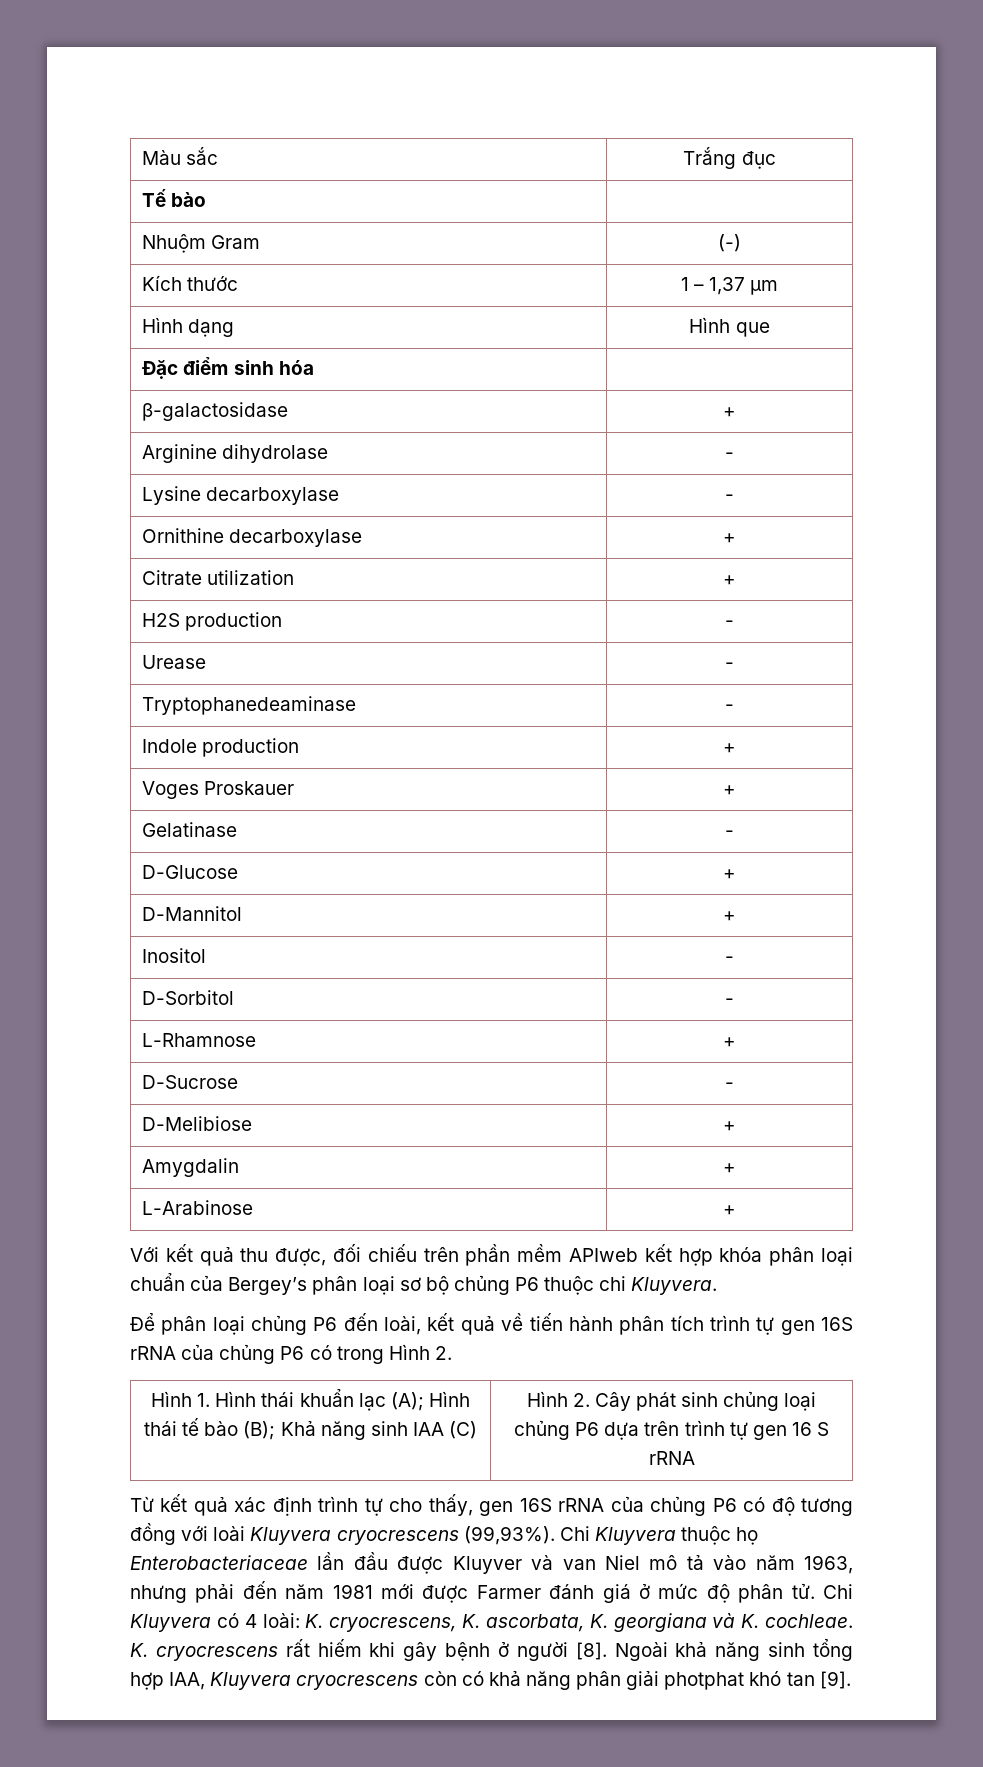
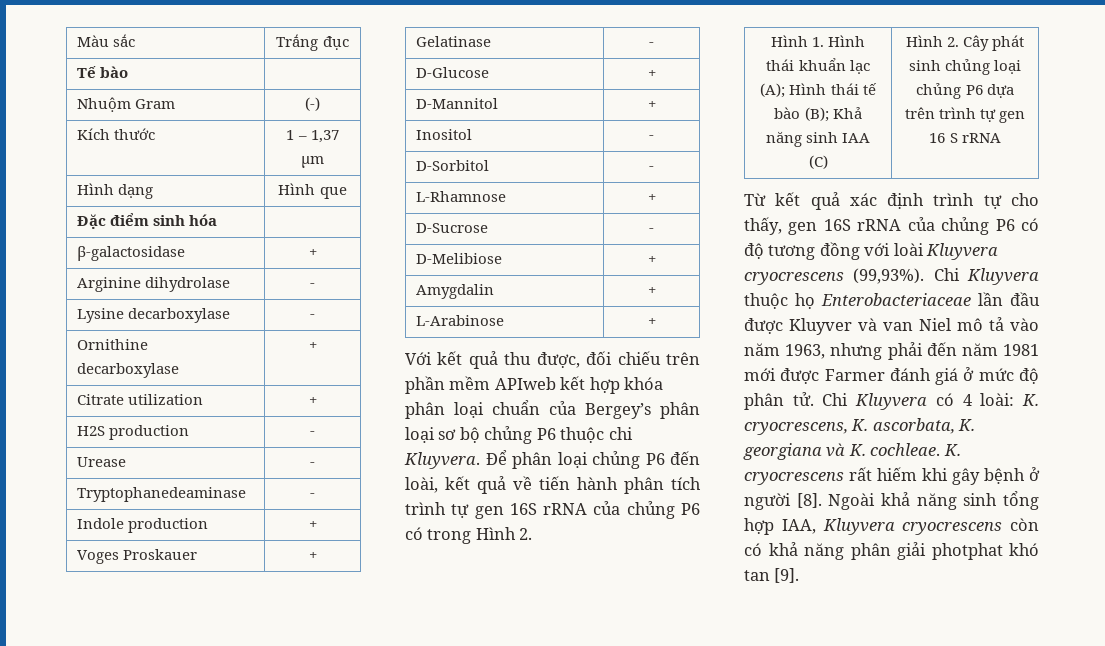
- Với kết quả thu được, đối chiếu trên phần mềm APIweb kết hợp khóa phân loại chuẩn của Bergey’s phân loại sơ bộ chủng P6 thuộc chi Kluyvera.
- Để phân loại chủng P6 đến loài, kết quả về tiến hành phân tích trình tự gen 16S rRNA của chủng P6 có trong Hình 2.
+ Với kết quả thu được, đối chiếu trên phần mềm APIweb kết hợp khóa phân loại chuẩn của Bergey’s phân loại sơ bộ chủng P6 thuộc chi Kluyvera. Để phân loại chủng P6 đến loài, kết quả về tiến hành phân tích trình tự gen 16S rRNA của chủng P6 có trong Hình 2.

